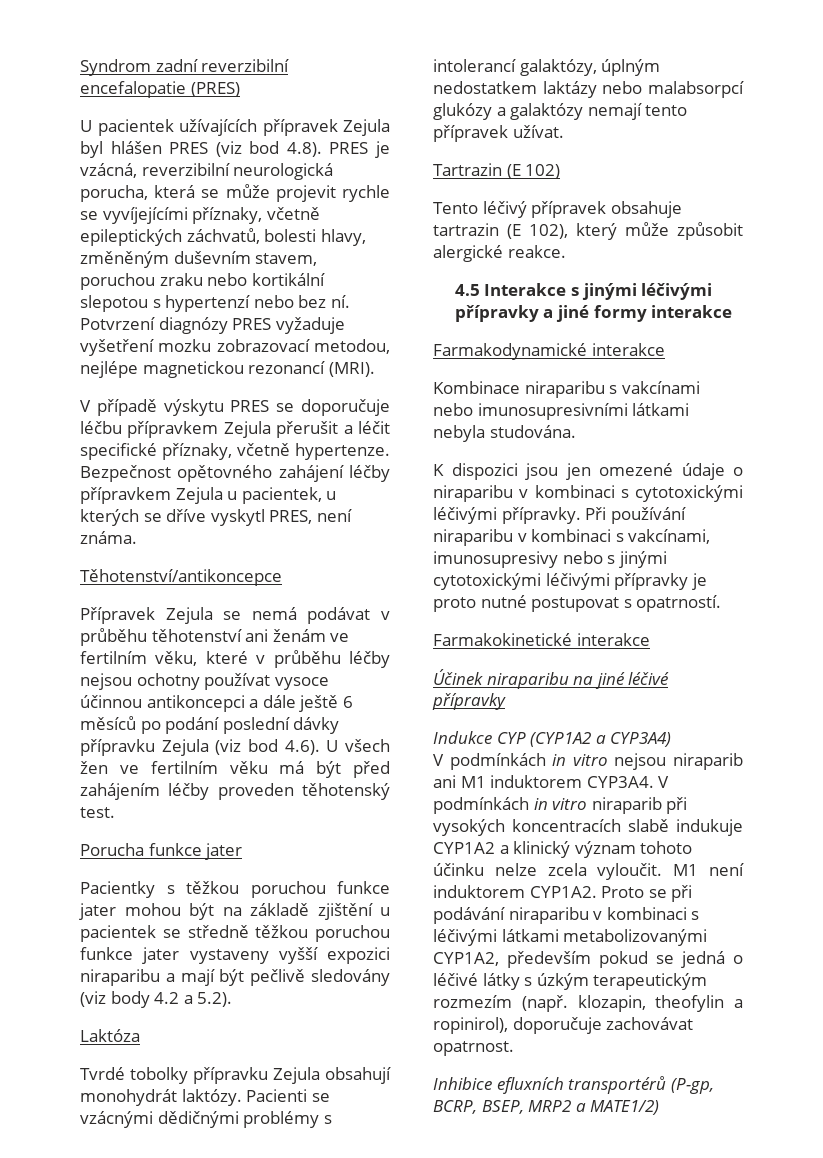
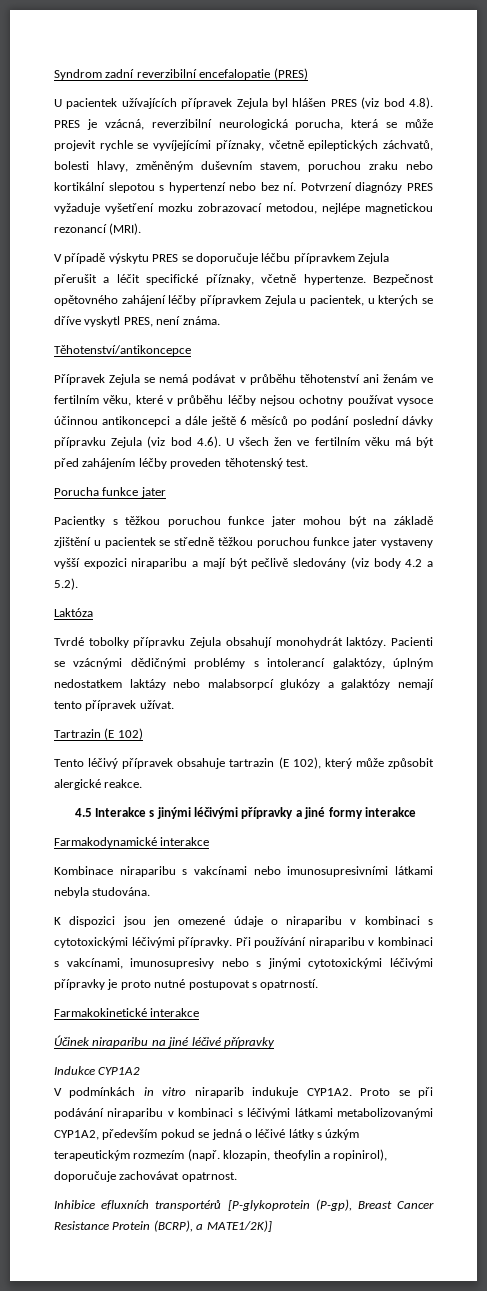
- Indukce CYP (CYP1A2 a CYP3A4)
- V podmínkách in vitro nejsou niraparib ani M1 induktorem CYP3A4. V podmínkách in vitro niraparib při vysokých koncentracích slabě indukuje CYP1A2 a klinický význam tohoto účinku nelze zcela vyloučit. M1 není induktorem CYP1A2.
+ Indukce CYP1A2
+ V podmínkách in vitro niraparib indukuje CYP1A2.
- Inhibice efluxních transportérů (P-gp, BCRP, BSEP, MRP2 a MATE1/2)
+ Inhibice efluxních transportérů [P-glykoprotein (P-gp), Breast Cancer Resistance Protein (BCRP), a MATE1/2K)]

